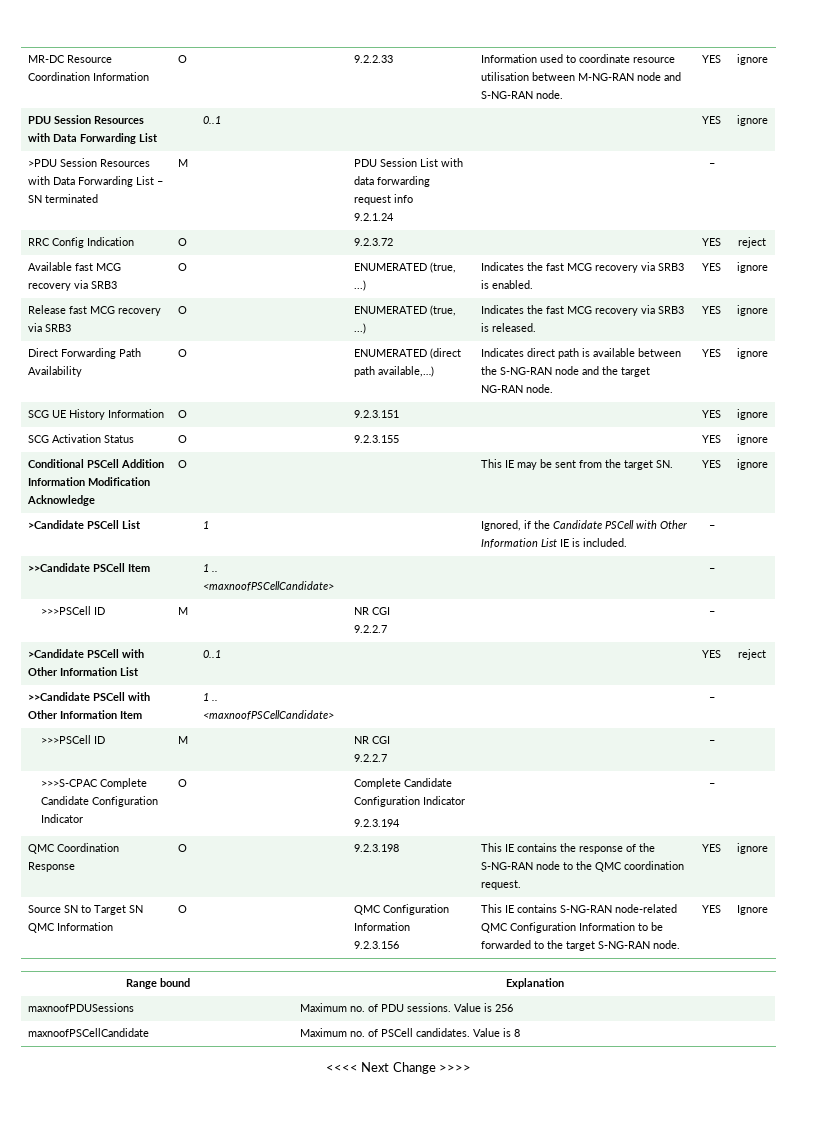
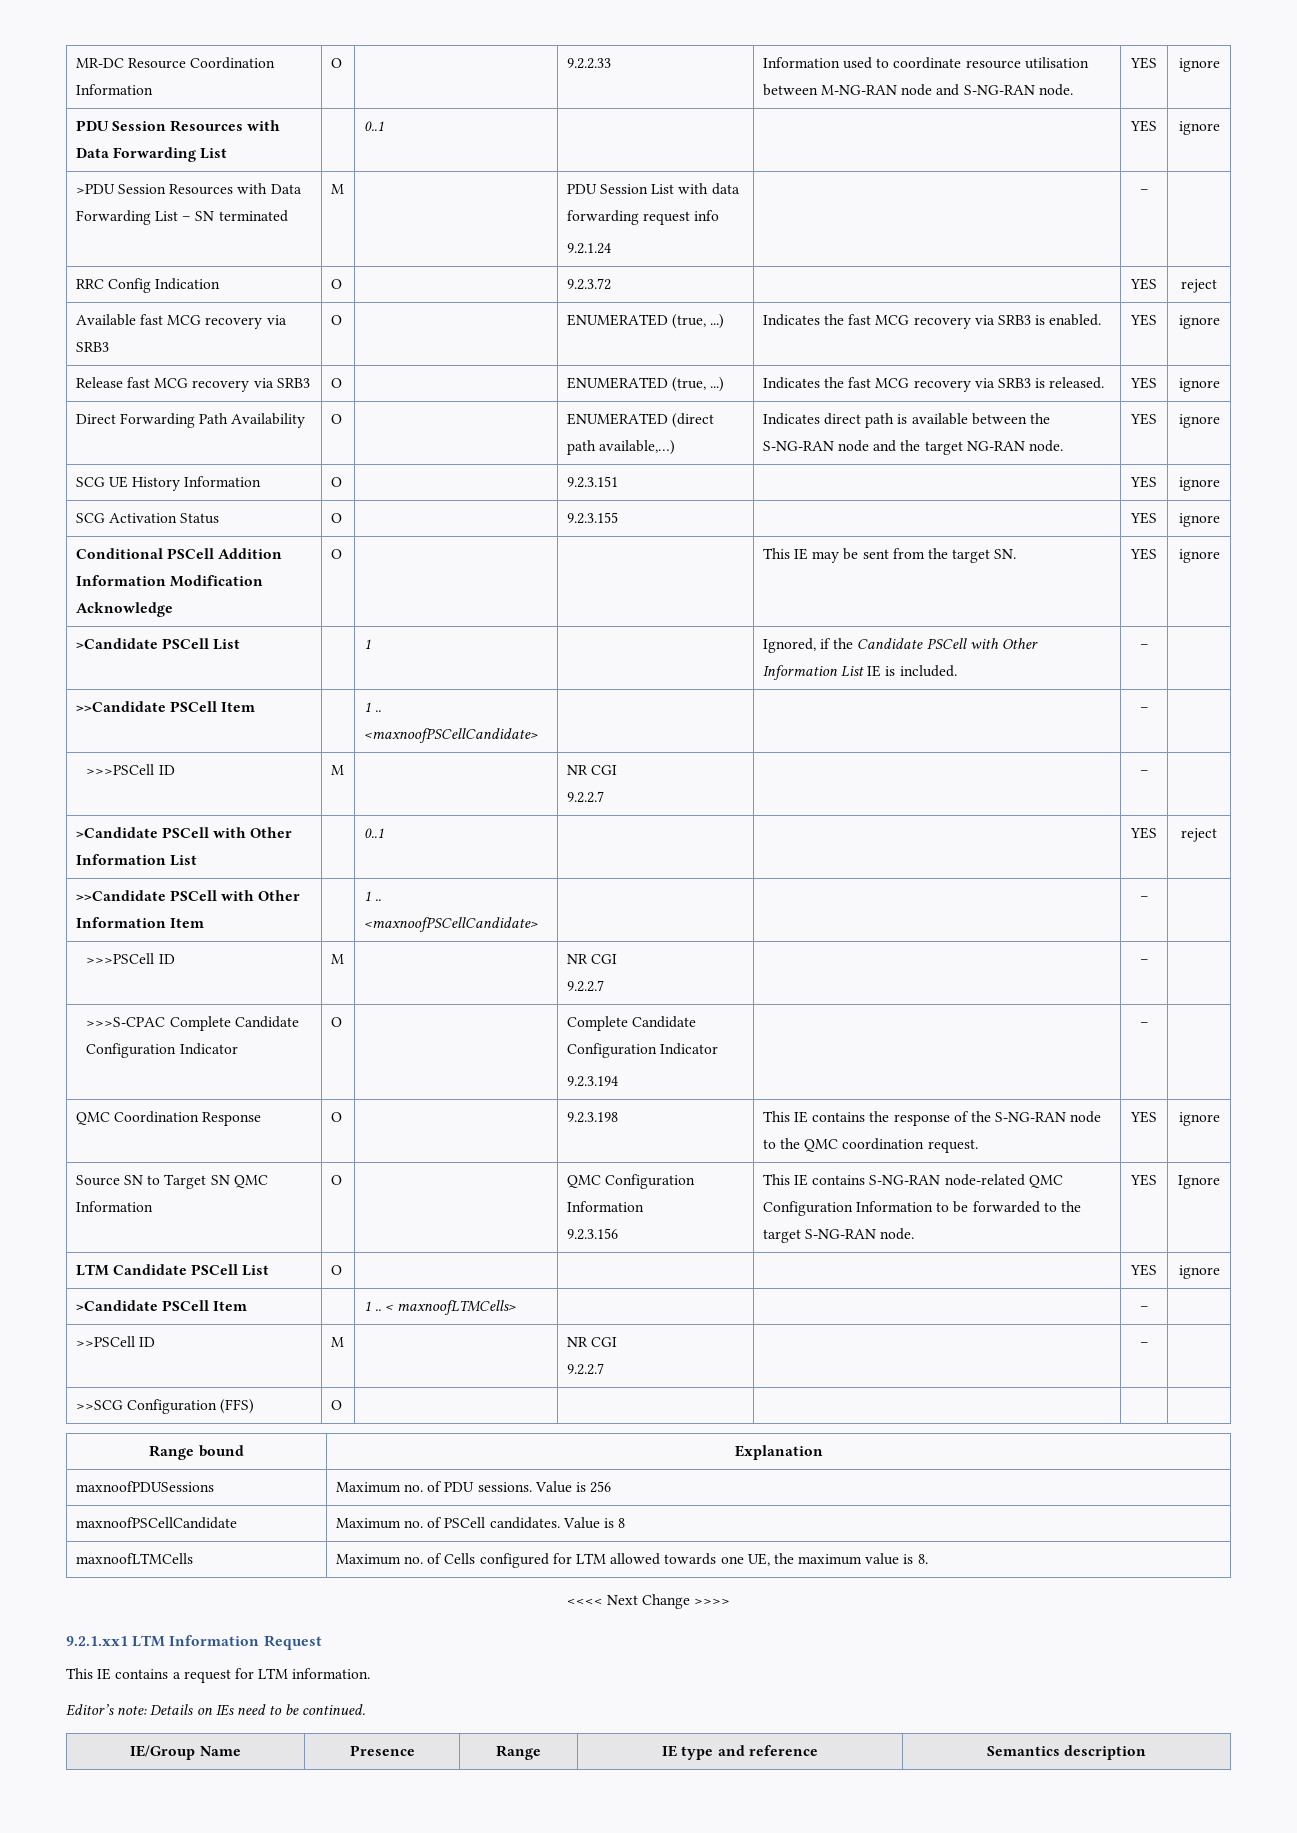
+ LTM Candidate PSCell List | O | | | | YES | ignore
+ >Candidate PSCell Item | | 1 .. < maxnoofLTMCells> | | | – |
+ >>PSCell ID | M | | NR CGI
+ 9.2.2.7 | | – |
+ >>SCG Configuration (FFS) | O | | | | |
+ maxnoofLTMCells | Maximum no. of Cells configured for LTM allowed towards one UE, the maximum value is 8.
  <<<< Next Change >>>>
+ 9.2.1.xx1 LTM Information Request
+ This IE contains a request for LTM information.
+ Editor’s note: Details on IEs need to be continued.
+ IE/Group Name | Presence | Range | IE type and reference | Semantics description

